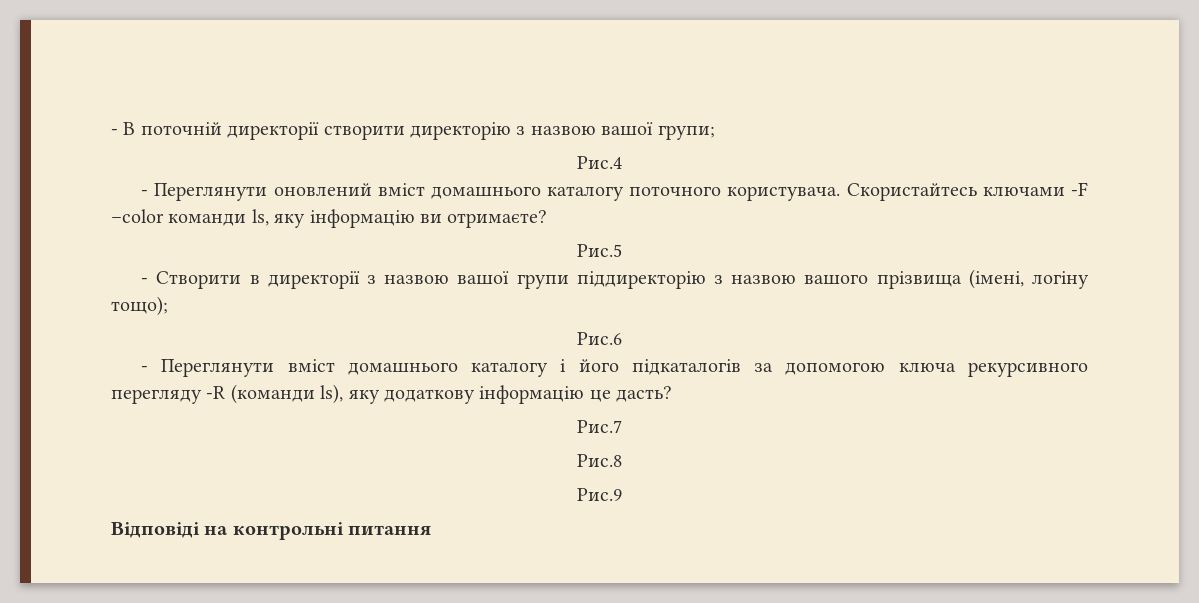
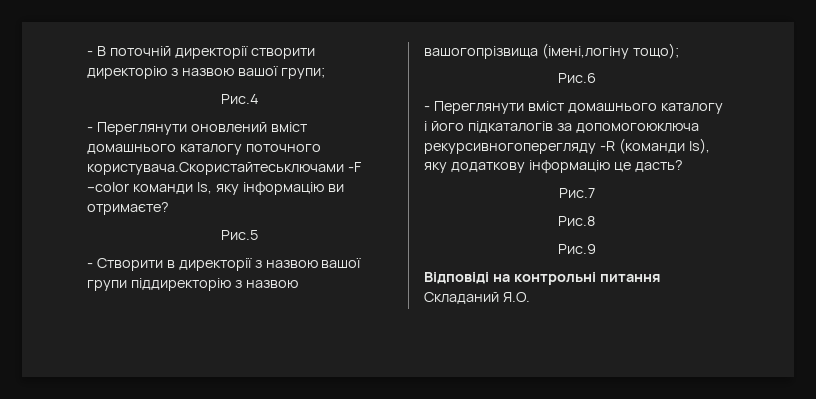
- - Переглянути оновлений вміст домашнього каталогу поточного користувача. Скористайтесь ключами -F –color команди ls, яку інформацію ви отримаєте?
+ - Переглянути оновлений вміст домашнього каталогу поточного користувача.Скористайтесьключами -F –color команди ls, яку інформацію ви отримаєте?
- - Створити в директорії з назвою вашої групи піддиректорію з назвою вашого прізвища (імені, логіну тощо);
+ - Створити в директорії з назвою вашої групи піддиректорію з назвою вашогопрізвища (імені,логіну тощо);
- - Переглянути вміст домашнього каталогу і його підкаталогів за допомогою ключа рекурсивного перегляду -R (команди ls), яку додаткову інформацію це дасть?
+ - Переглянути вміст домашнього каталогу і його підкаталогів за допомогоюключа рекурсивногоперегляду -R (команди ls), яку додаткову інформацію це дасть?
- Відповіді на контрольні питання
+ Відповіді на контрольні питання Складаний Я.О.

